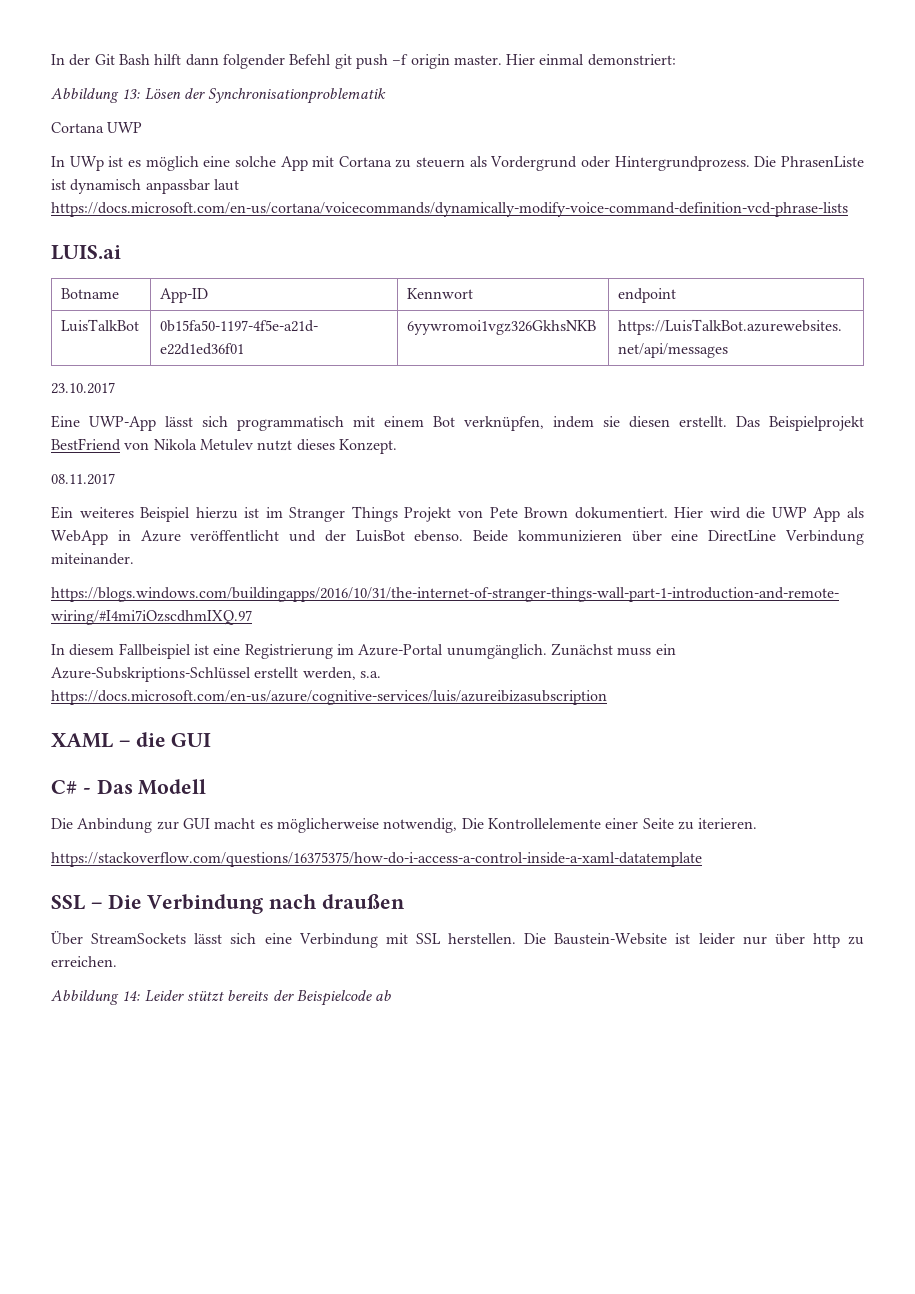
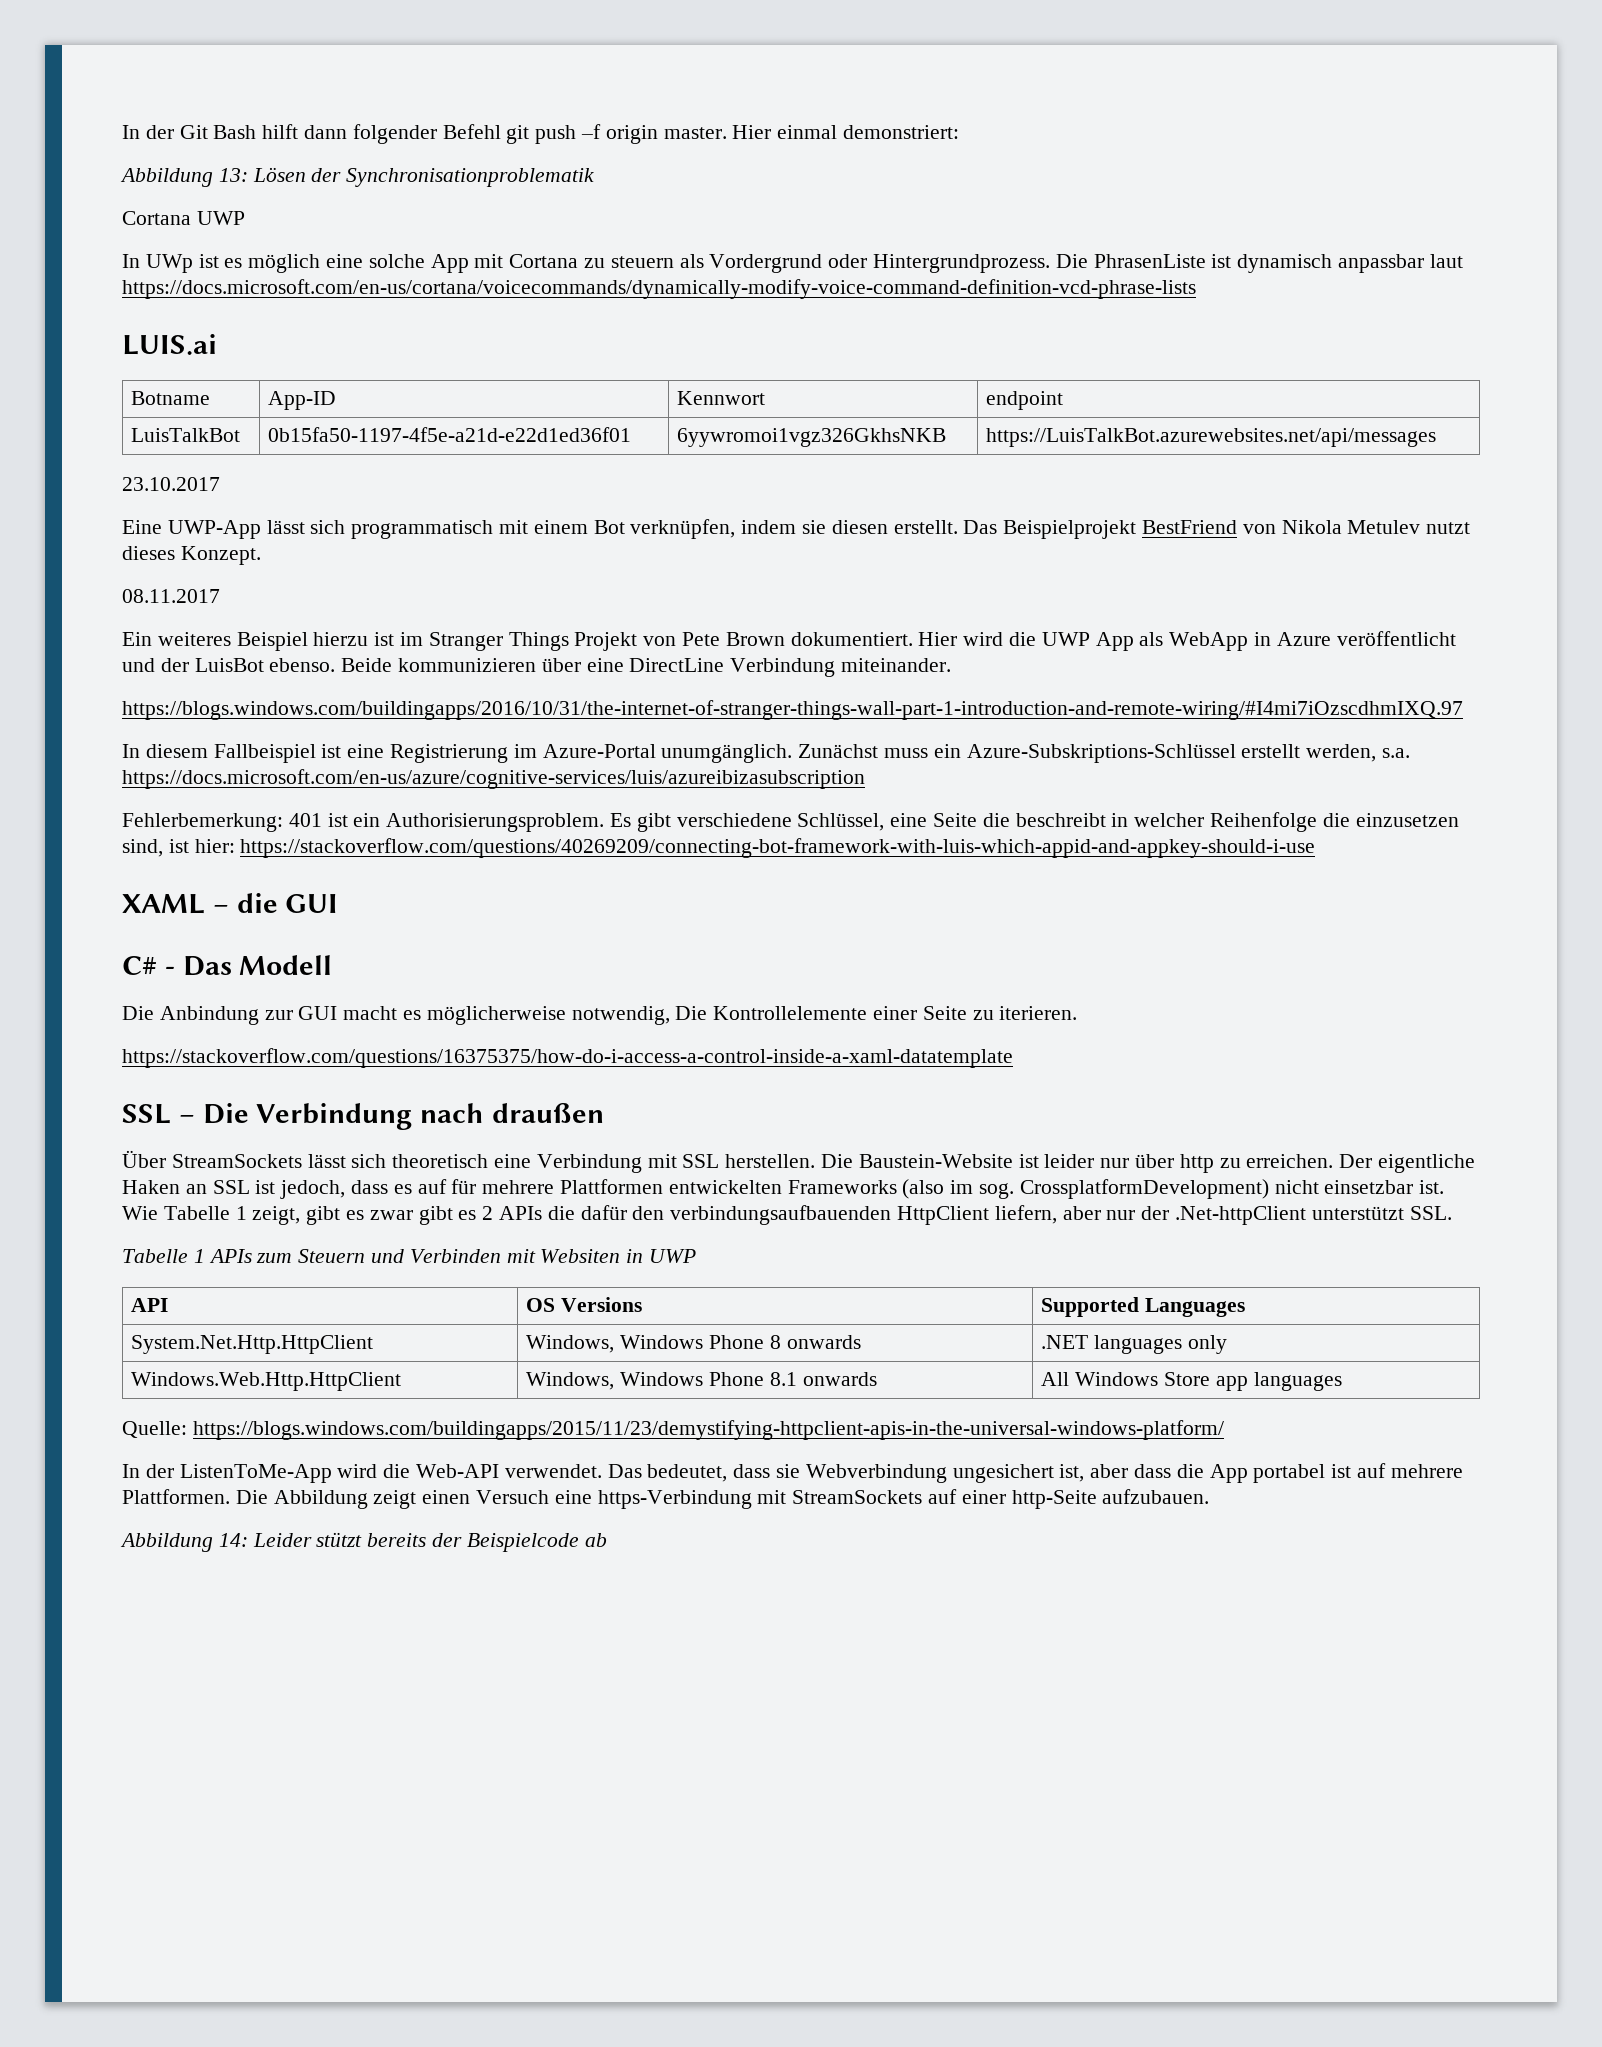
+ Fehlerbemerkung: 401 ist ein Authorisierungsproblem. Es gibt verschiedene Schlüssel, eine Seite die beschreibt in welcher Reihenfolge die einzusetzen sind, ist hier: https://stackoverflow.com/questions/40269209/connecting-bot-framework-with-luis-which-appid-and-appkey-should-i-use
- Über StreamSockets lässt sich eine Verbindung mit SSL herstellen.
+ Über StreamSockets lässt sich theoretisch eine Verbindung mit SSL herstellen.
+ Der eigentliche Haken an SSL ist jedoch, dass es auf für mehrere Plattformen entwickelten Frameworks (also im sog. CrossplatformDevelopment) nicht einsetzbar ist. Wie Tabelle 1 zeigt, gibt es zwar gibt es 2 APIs die dafür den verbindungsaufbauenden HttpClient liefern, aber nur der .Net-httpClient unterstützt SSL.
+ Tabelle 1 APIs zum Steuern und Verbinden mit Websiten in UWP
+ API | OS Versions | Supported Languages
+ System.Net.Http.HttpClient | Windows, Windows Phone 8 onwards | .NET languages only
+ Windows.Web.Http.HttpClient | Windows, Windows Phone 8.1 onwards | All Windows Store app languages
+ Quelle: https://blogs.windows.com/buildingapps/2015/11/23/demystifying-httpclient-apis-in-the-universal-windows-platform/
+ In der ListenToMe-App wird die Web-API verwendet. Das bedeutet, dass sie Webverbindung ungesichert ist, aber dass die App portabel ist auf mehrere Plattformen. Die Abbildung zeigt einen Versuch eine https-Verbindung mit StreamSockets auf einer http-Seite aufzubauen.

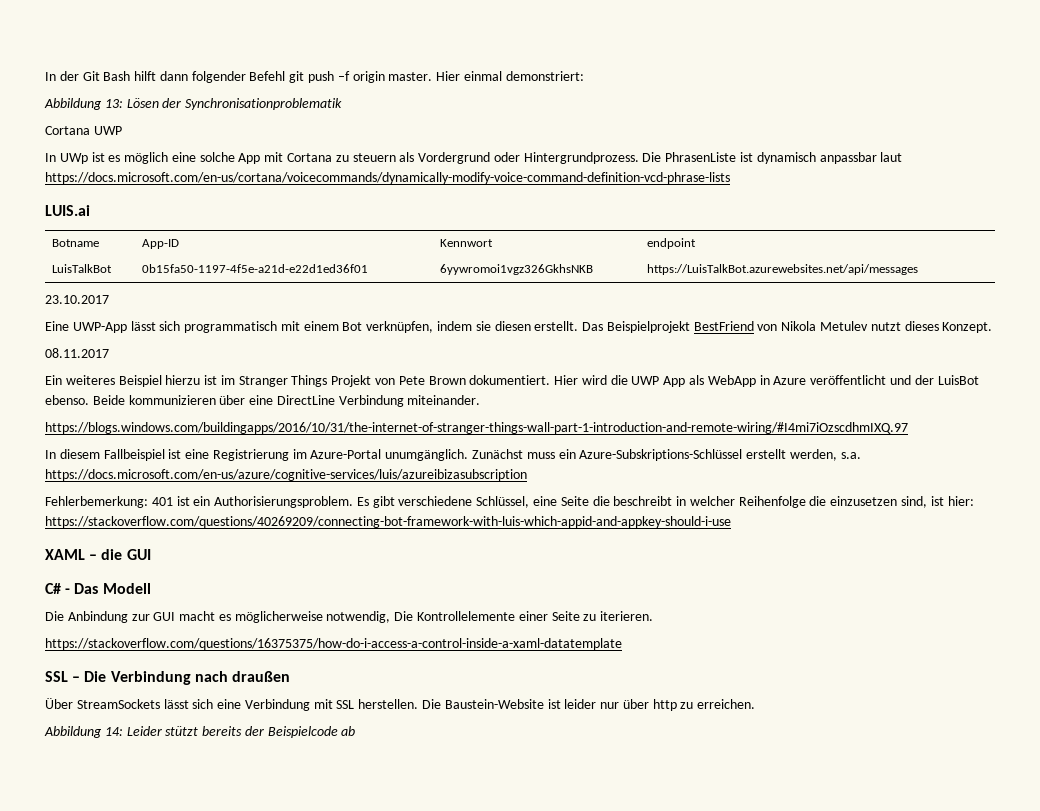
- Über StreamSockets lässt sich theoretisch eine Verbindung mit SSL herstellen.
+ Über StreamSockets lässt sich eine Verbindung mit SSL herstellen.
- Der eigentliche Haken an SSL ist jedoch, dass es auf für mehrere Plattformen entwickelten Frameworks (also im sog. CrossplatformDevelopment) nicht einsetzbar ist. Wie Tabelle 1 zeigt, gibt es zwar gibt es 2 APIs die dafür den verbindungsaufbauenden HttpClient liefern, aber nur der .Net-httpClient unterstützt SSL.
- Tabelle 1 APIs zum Steuern und Verbinden mit Websiten in UWP
- API | OS Versions | Supported Languages
- System.Net.Http.HttpClient | Windows, Windows Phone 8 onwards | .NET languages only
- Windows.Web.Http.HttpClient | Windows, Windows Phone 8.1 onwards | All Windows Store app languages
- Quelle: https://blogs.windows.com/buildingapps/2015/11/23/demystifying-httpclient-apis-in-the-universal-windows-platform/
- In der ListenToMe-App wird die Web-API verwendet. Das bedeutet, dass sie Webverbindung ungesichert ist, aber dass die App portabel ist auf mehrere Plattformen. Die Abbildung zeigt einen Versuch eine https-Verbindung mit StreamSockets auf einer http-Seite aufzubauen.

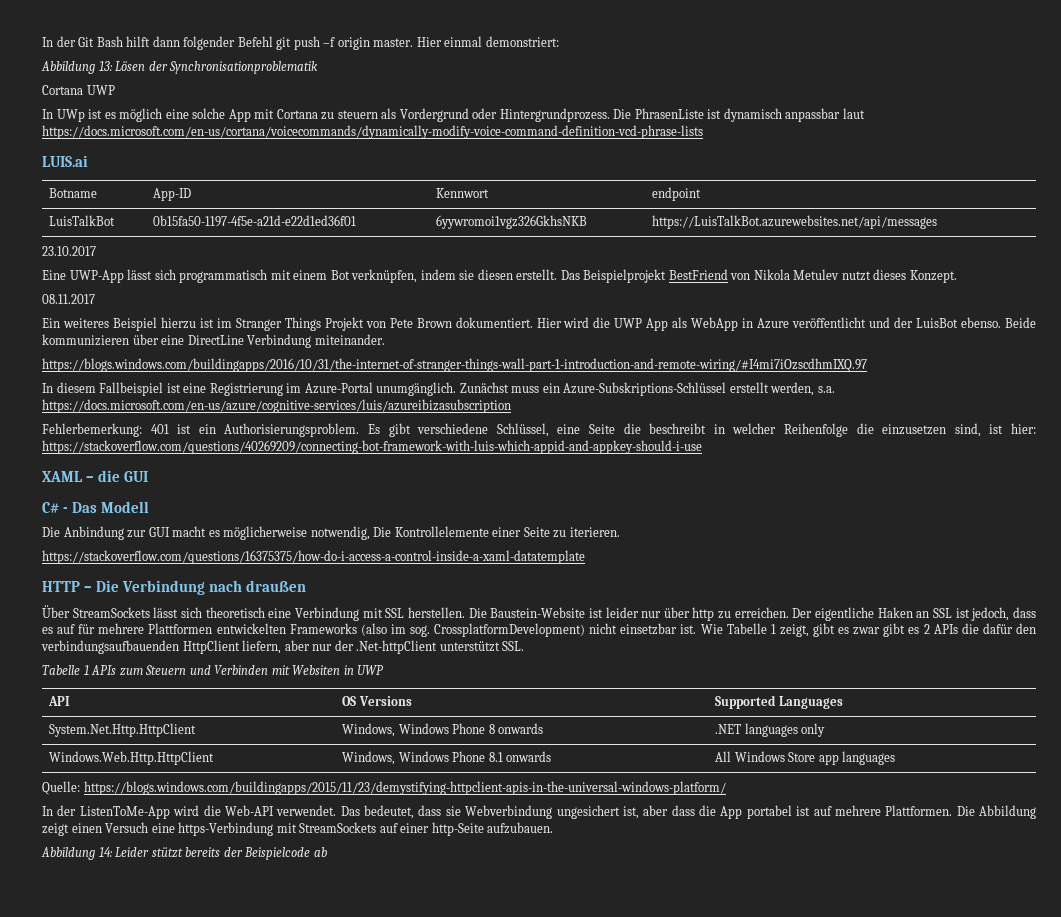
- SSL – Die Verbindung nach draußen
+ HTTP – Die Verbindung nach draußen
- Über StreamSockets lässt sich eine Verbindung mit SSL herstellen.
+ Über StreamSockets lässt sich theoretisch eine Verbindung mit SSL herstellen.
+ Der eigentliche Haken an SSL ist jedoch, dass es auf für mehrere Plattformen entwickelten Frameworks (also im sog. CrossplatformDevelopment) nicht einsetzbar ist. Wie Tabelle 1 zeigt, gibt es zwar gibt es 2 APIs die dafür den verbindungsaufbauenden HttpClient liefern, aber nur der .Net-httpClient unterstützt SSL.
+ Tabelle 1 APIs zum Steuern und Verbinden mit Websiten in UWP
+ API | OS Versions | Supported Languages
+ System.Net.Http.HttpClient | Windows, Windows Phone 8 onwards | .NET languages only
+ Windows.Web.Http.HttpClient | Windows, Windows Phone 8.1 onwards | All Windows Store app languages
+ Quelle: https://blogs.windows.com/buildingapps/2015/11/23/demystifying-httpclient-apis-in-the-universal-windows-platform/
+ In der ListenToMe-App wird die Web-API verwendet. Das bedeutet, dass sie Webverbindung ungesichert ist, aber dass die App portabel ist auf mehrere Plattformen. Die Abbildung zeigt einen Versuch eine https-Verbindung mit StreamSockets auf einer http-Seite aufzubauen.

